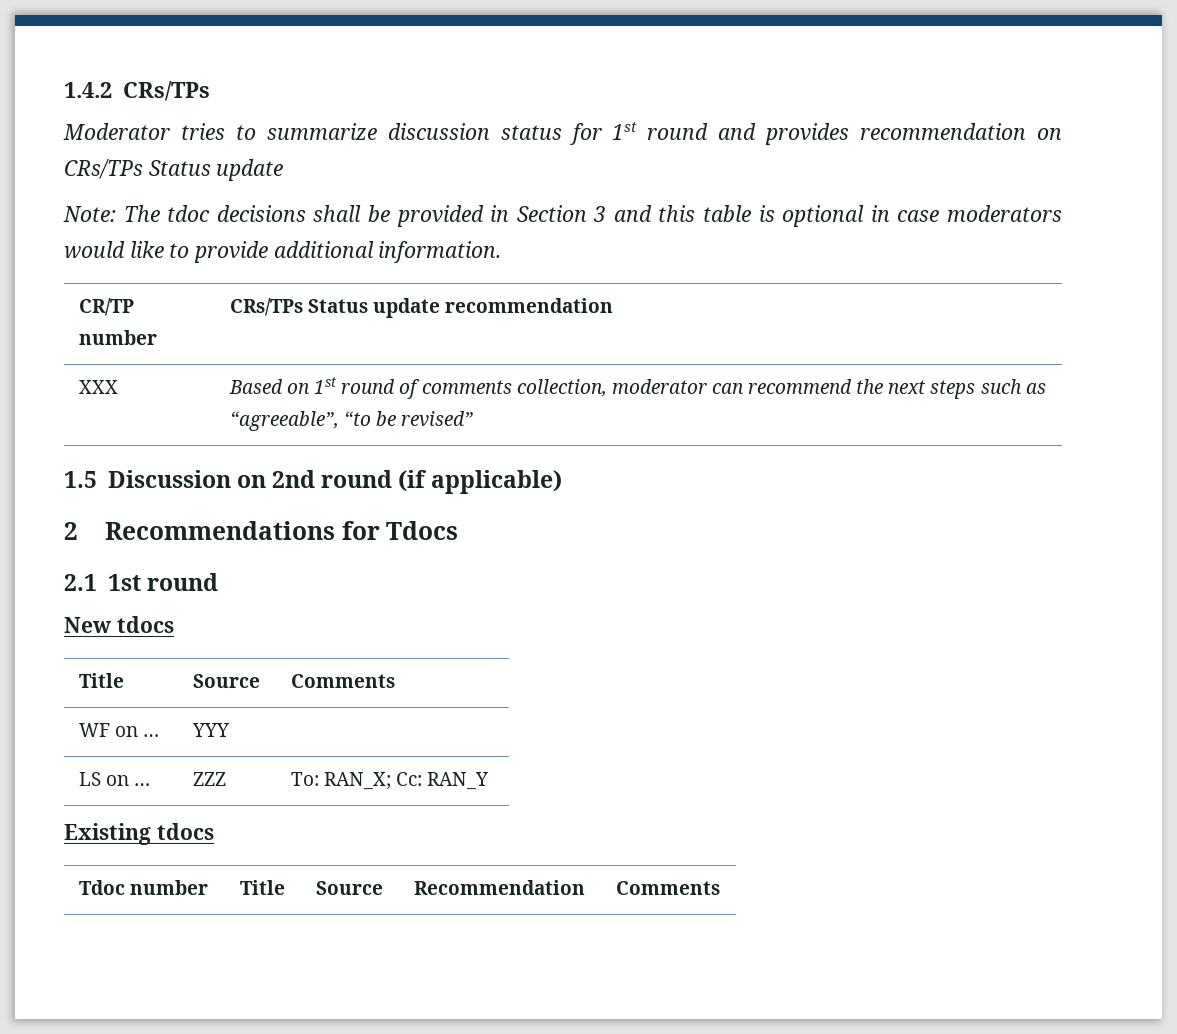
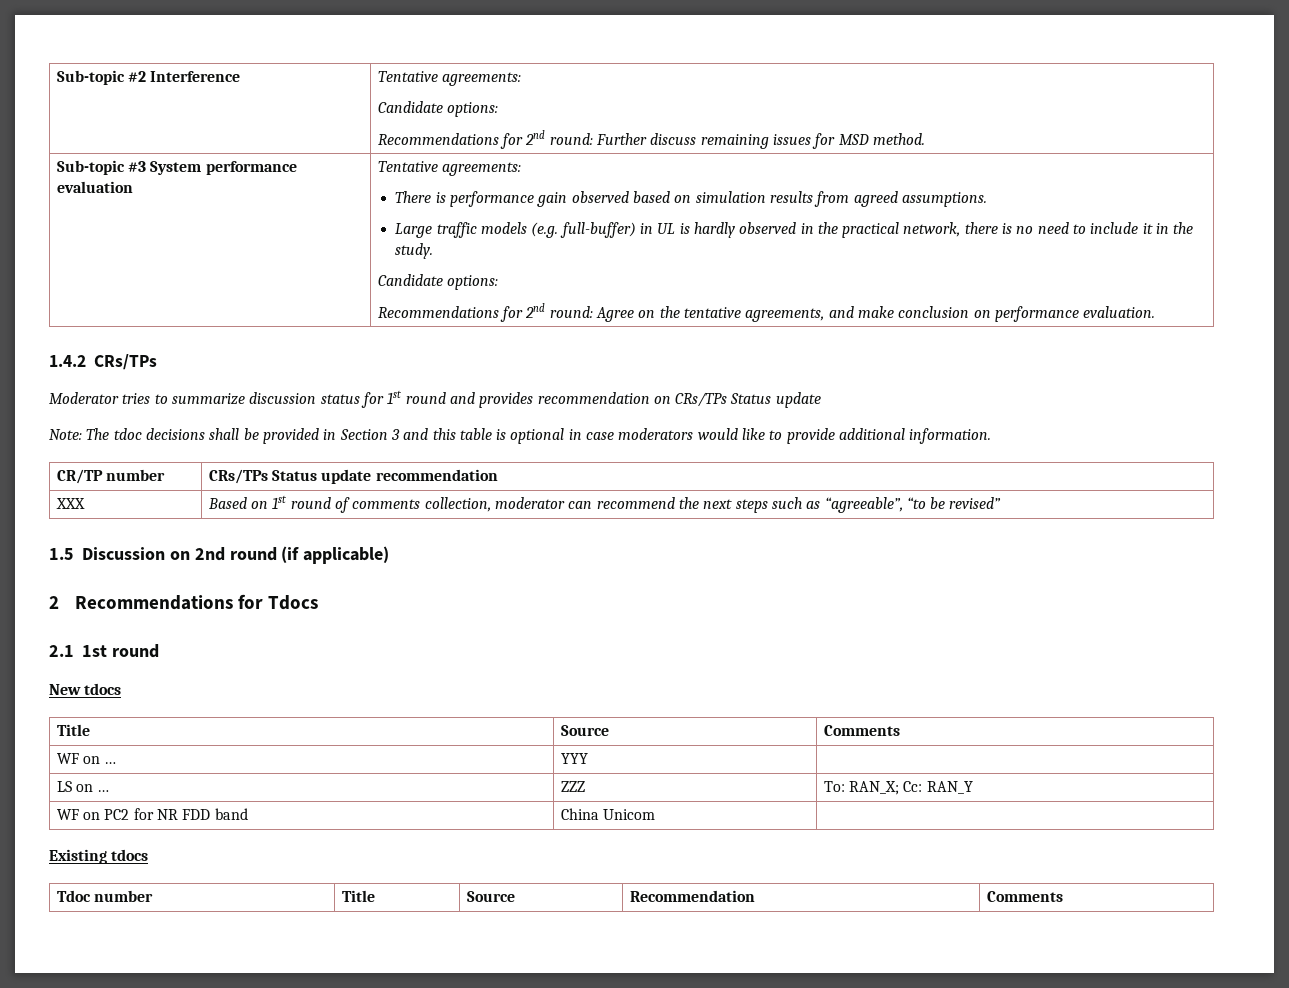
+ Sub-topic #2 Interference | Tentative agreements:
+ Candidate options:
+ Recommendations for 2nd round: Further discuss remaining issues for MSD method.
+ Sub-topic #3 System performance evaluation | Tentative agreements:
+ There is performance gain observed based on simulation results from agreed assumptions.
+ Large traffic models (e.g. full-buffer) in UL is hardly observed in the practical network, there is no need to include it in the study.
+ Candidate options:
+ Recommendations for 2nd round: Agree on the tentative agreements, and make conclusion on performance evaluation.
+ WF on PC2 for NR FDD band | China Unicom |

